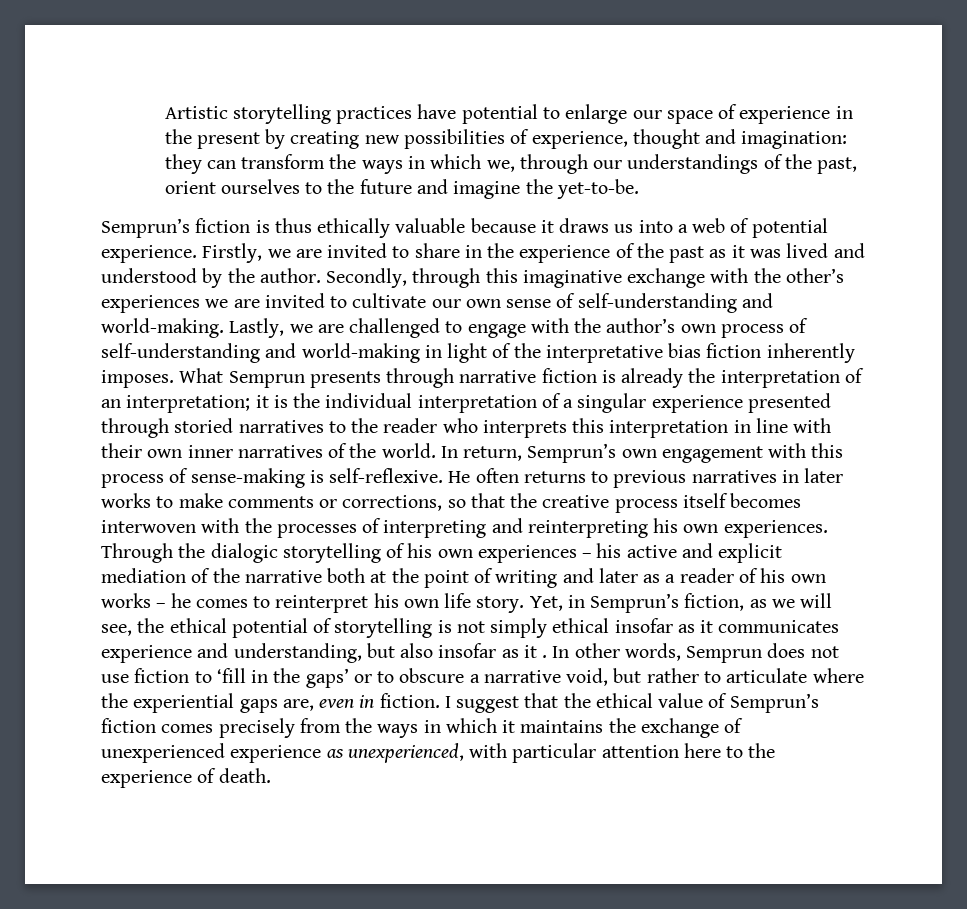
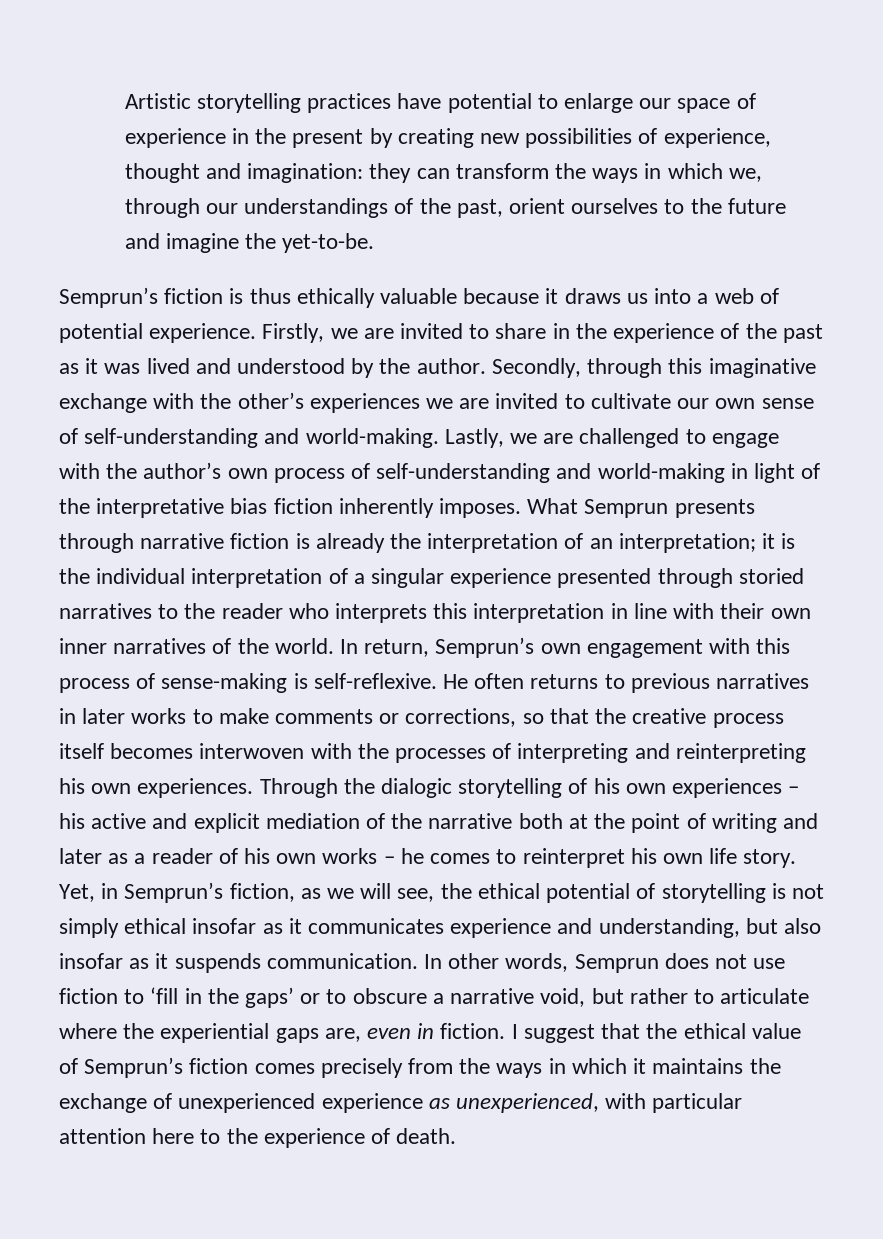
- Yet, in Semprun’s fiction, as we will see, the ethical potential of storytelling is not simply ethical insofar as it communicates experience and understanding, but also insofar as it .
+ Yet, in Semprun’s fiction, as we will see, the ethical potential of storytelling is not simply ethical insofar as it communicates experience and understanding, but also insofar as it suspends communication.

